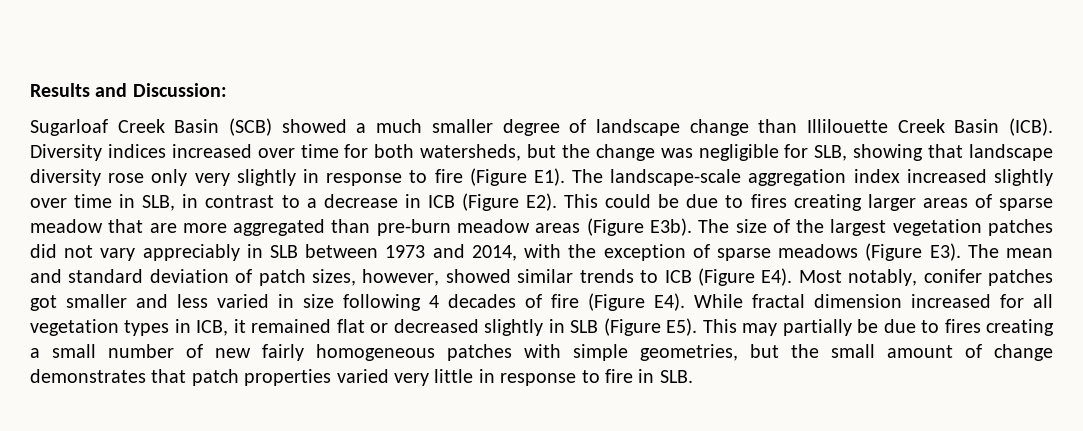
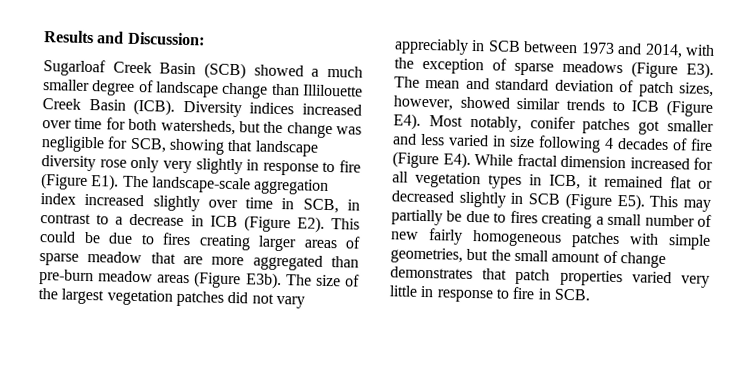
- Diversity indices increased over time for both watersheds, but the change was negligible for SLB, showing that landscape diversity rose only very slightly in response to fire (Figure E1). The landscape-scale aggregation index increased slightly over time in SLB, in contrast to a decrease in ICB (Figure E2). This could be due to fires creating larger areas of sparse meadow that are more aggregated than pre-burn meadow areas (Figure E3b).
+ Diversity indices increased over time for both watersheds, but the change was negligible for SCB, showing that landscape diversity rose only very slightly in response to fire (Figure E1). The landscape-scale aggregation index increased slightly over time in SCB, in contrast to a decrease in ICB (Figure E2). This could be due to fires creating larger areas of sparse meadow that are more aggregated than pre-burn meadow areas (Figure E3b).
- The size of the largest vegetation patches did not vary appreciably in SLB between 1973 and 2014, with the exception of sparse meadows (Figure E3). The mean and standard deviation of patch sizes, however, showed similar trends to ICB (Figure E4). Most notably, conifer patches got smaller and less varied in size following 4 decades of fire (Figure E4). While fractal dimension increased for all vegetation types in ICB, it remained flat or decreased slightly in SLB (Figure E5). This may partially be due to fires creating a small number of new fairly homogeneous patches with simple geometries, but the small amount of change demonstrates that patch properties varied very little in response to fire in SLB.
+ The size of the largest vegetation patches did not vary appreciably in SCB between 1973 and 2014, with the exception of sparse meadows (Figure E3). The mean and standard deviation of patch sizes, however, showed similar trends to ICB (Figure E4). Most notably, conifer patches got smaller and less varied in size following 4 decades of fire (Figure E4). While fractal dimension increased for all vegetation types in ICB, it remained flat or decreased slightly in SCB (Figure E5). This may partially be due to fires creating a small number of new fairly homogeneous patches with simple geometries, but the small amount of change demonstrates that patch properties varied very little in response to fire in SCB.

